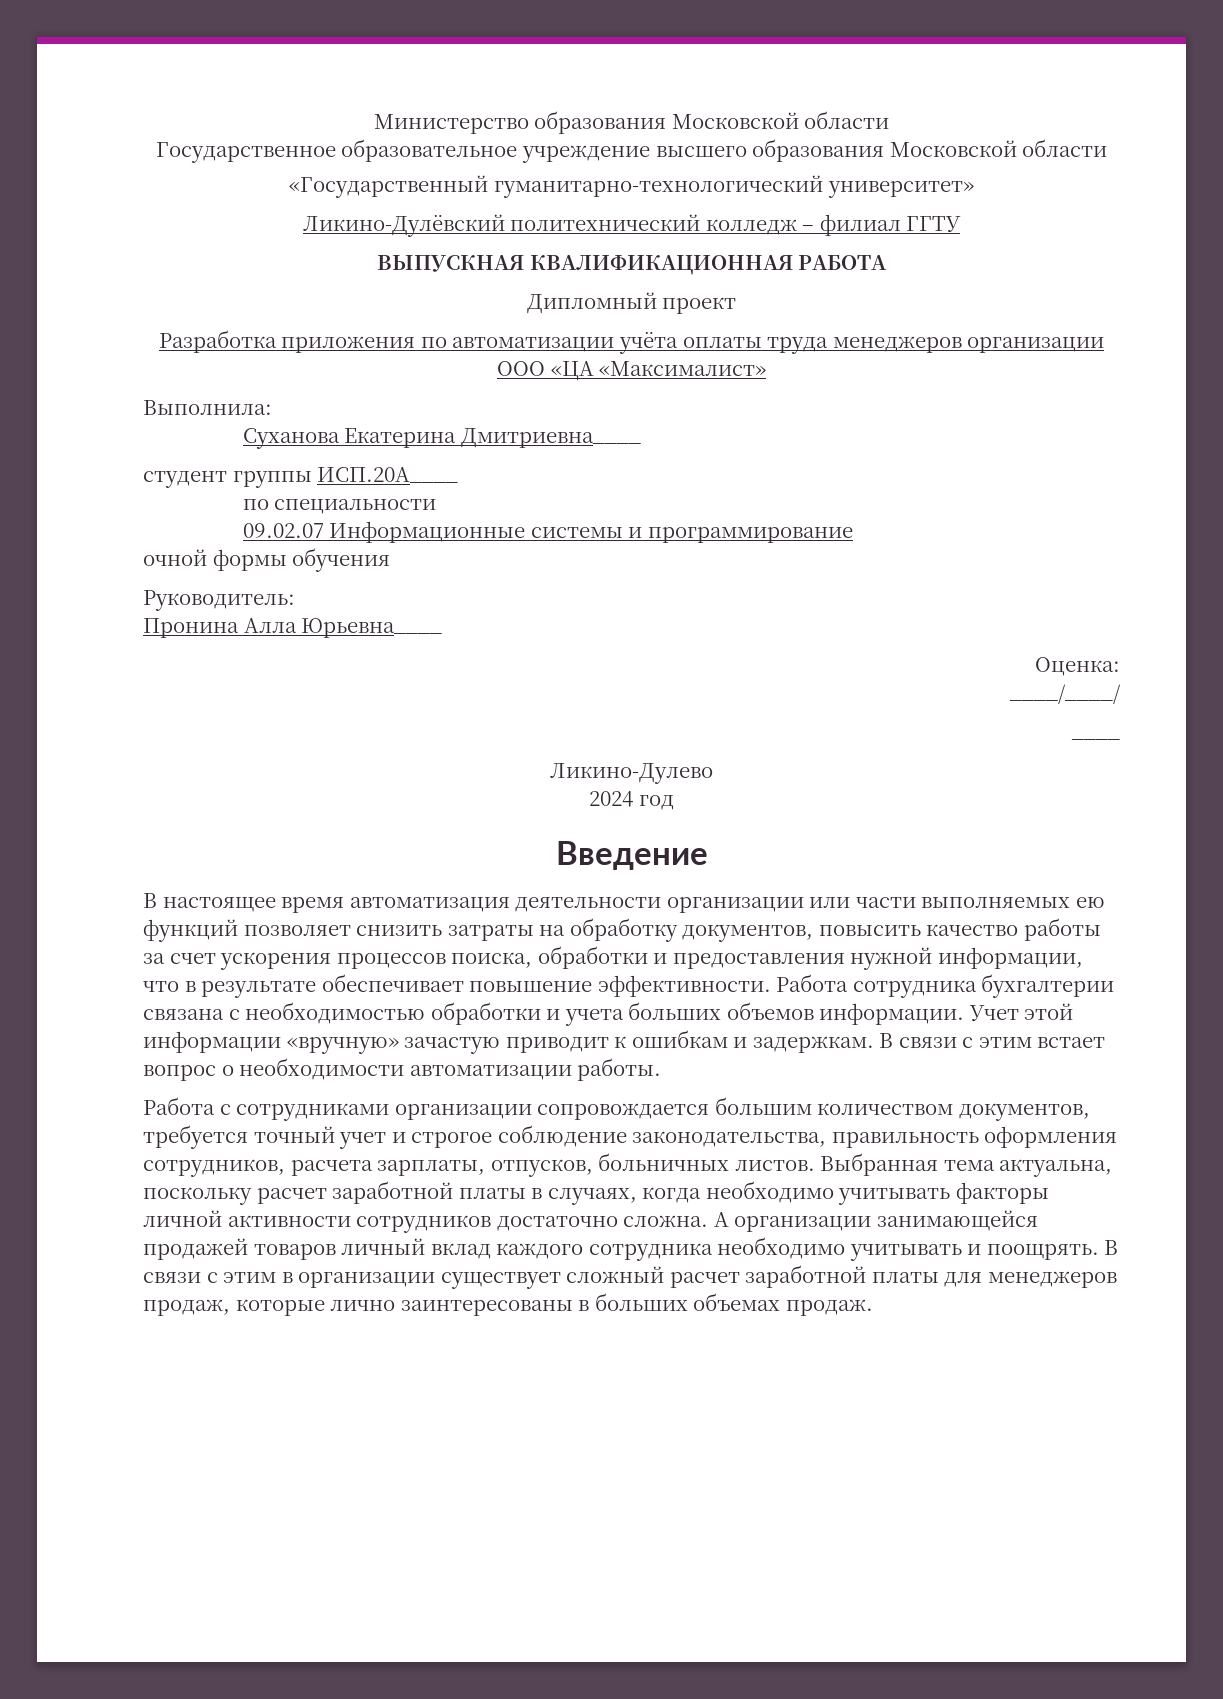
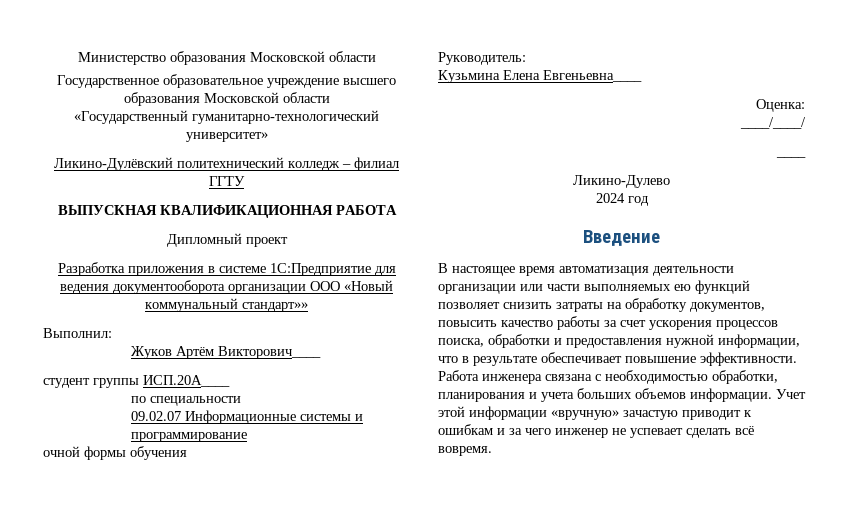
- Разработка приложения по автоматизации учёта оплаты труда менеджеров организации ООО «ЦА «Максималист»
- Выполнила:
- Суханова Екатерина Дмитриевна____
+ Разработка приложения в системе 1С:Предприятие для ведения документооборота организации ООО «Новый коммунальный стандарт»»
+ Выполнил:
+ Жуков Артём Викторович____
- Пронина Алла Юрьевна____
+ Кузьмина Елена Евгеньевна____
- Работа сотрудника бухгалтерии связана с необходимостью обработки и учета больших объемов информации.
+ Работа инженера связана с необходимостью обработки, планирования и учета больших объемов информации.
- Учет этой информации «вручную» зачастую приводит к ошибкам и задержкам. В связи с этим встает вопрос о необходимости автоматизации работы.
- Работа с сотрудниками организации сопровождается большим количеством документов, требуется точный учет и строгое соблюдение законодательства, правильность оформления сотрудников, расчета зарплаты, отпусков, больничных листов. Выбранная тема актуальна, поскольку расчет заработной платы в случаях, когда необходимо учитывать факторы личной активности сотрудников достаточно сложна. А организации занимающейся продажей товаров личный вклад каждого сотрудника необходимо учитывать и поощрять. В связи с этим в организации существует сложный расчет заработной платы для менеджеров продаж, которые лично заинтересованы в больших объемах продаж.
+ Учет этой информации «вручную» зачастую приводит к ошибкам и за чего инженер не успевает сделать всё вовремя.

